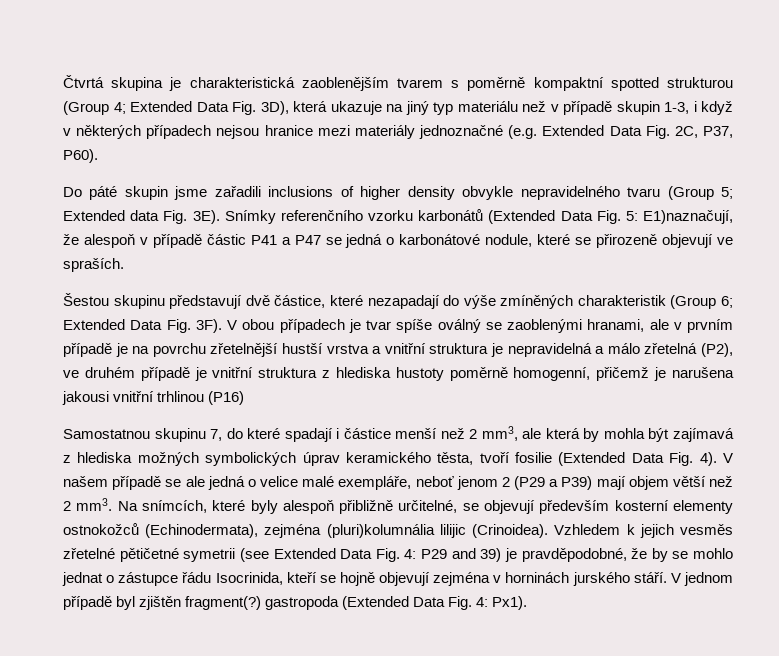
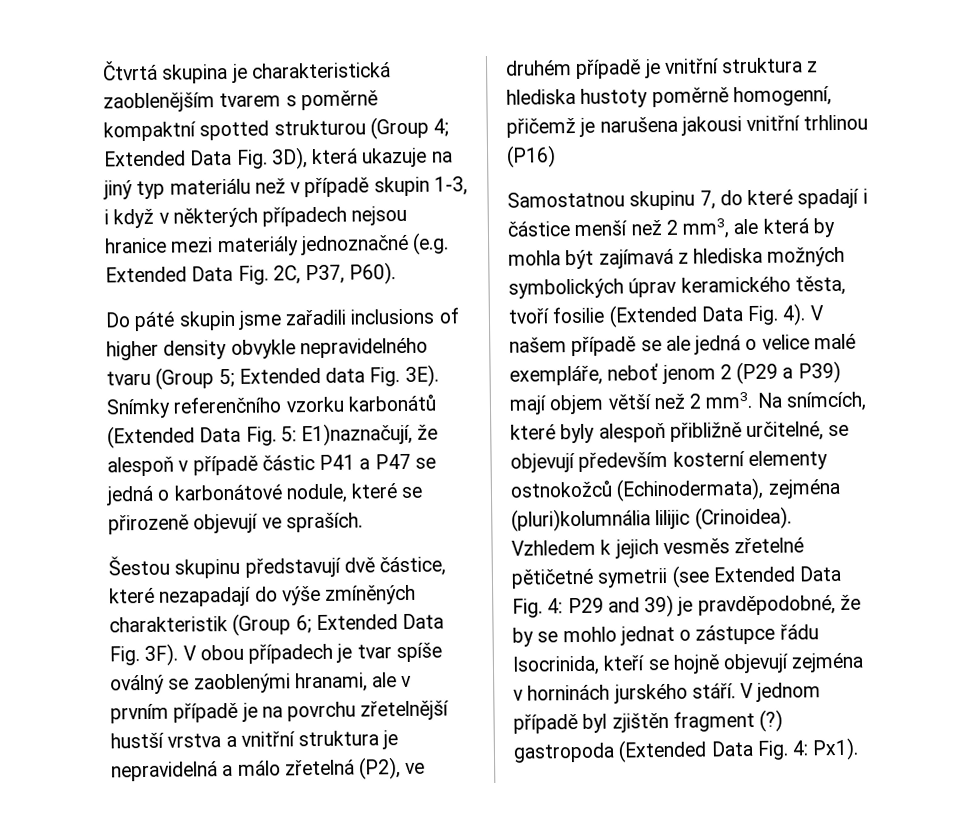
- V jednom případě byl zjištěn fragment(?) gastropoda (Extended Data Fig. 4: Px1).
+ V jednom případě byl zjištěn fragment (?) gastropoda (Extended Data Fig. 4: Px1).

